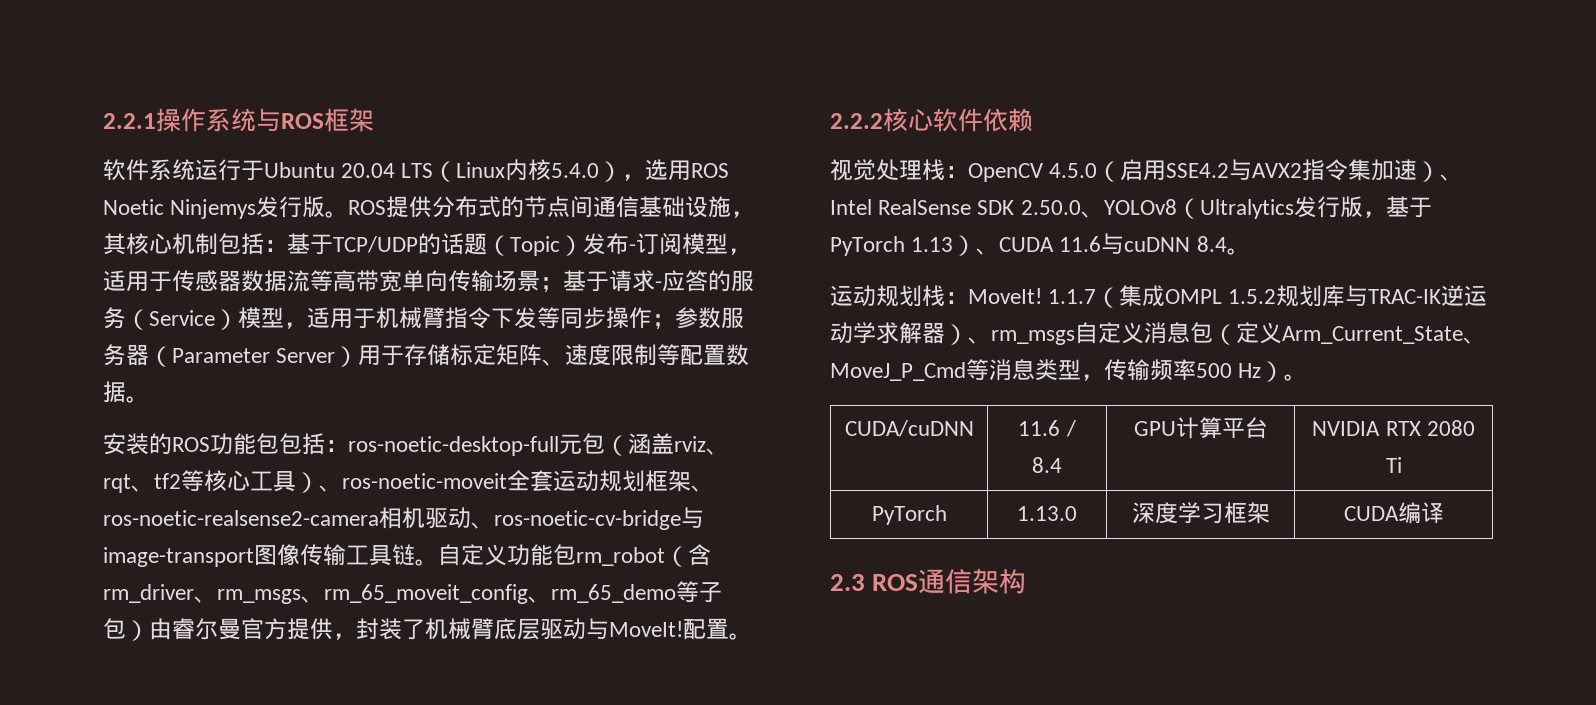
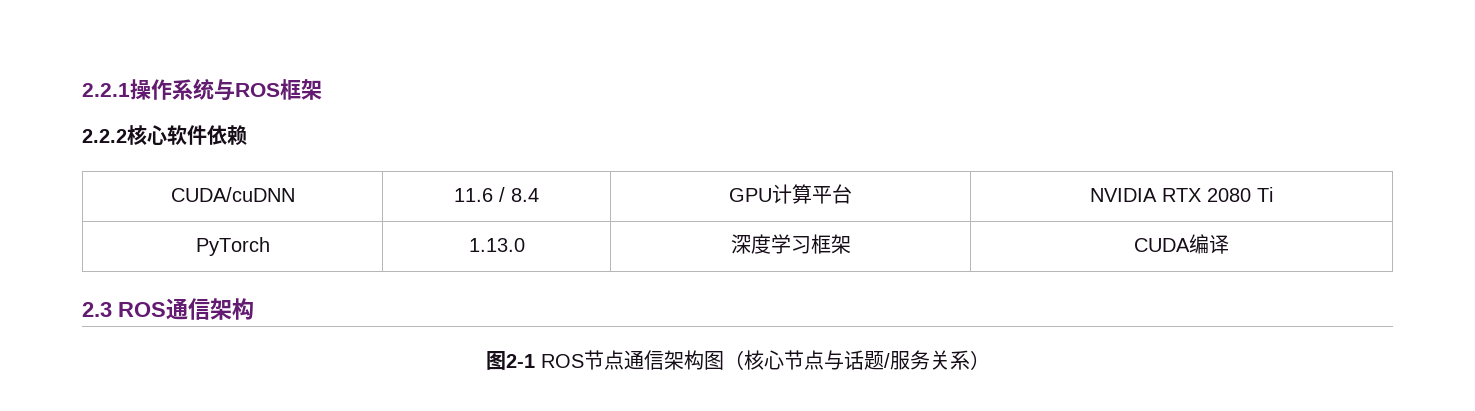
- 软件系统运行于Ubuntu 20.04 LTS（Linux内核5.4.0），选用ROS Noetic Ninjemys发行版。ROS提供分布式的节点间通信基础设施，其核心机制包括：基于TCP/UDP的话题（Topic）发布-订阅模型，适用于传感器数据流等高带宽单向传输场景；基于请求-应答的服务（Service）模型，适用于机械臂指令下发等同步操作；参数服务器（Parameter Server）用于存储标定矩阵、速度限制等配置数据。
- 安装的ROS功能包包括：ros-noetic-desktop-full元包（涵盖rviz、rqt、tf2等核心工具）、ros-noetic-moveit全套运动规划框架、ros-noetic-realsense2-camera相机驱动、ros-noetic-cv-bridge与image-transport图像传输工具链。自定义功能包rm_robot（含rm_driver、rm_msgs、rm_65_moveit_config、rm_65_demo等子包）由睿尔曼官方提供，封装了机械臂底层驱动与MoveIt!配置。
  2.2.2核心软件依赖
- 视觉处理栈：OpenCV 4.5.0（启用SSE4.2与AVX2指令集加速）、Intel RealSense SDK 2.50.0、YOLOv8（Ultralytics发行版，基于PyTorch 1.13）、CUDA 11.6与cuDNN 8.4。
- 运动规划栈：MoveIt! 1.1.7（集成OMPL 1.5.2规划库与TRAC-IK逆运动学求解器）、rm_msgs自定义消息包（定义Arm_Current_State、MoveJ_P_Cmd等消息类型，传输频率500 Hz）。
+ 图2-1 ROS节点通信架构图（核心节点与话题/服务关系）

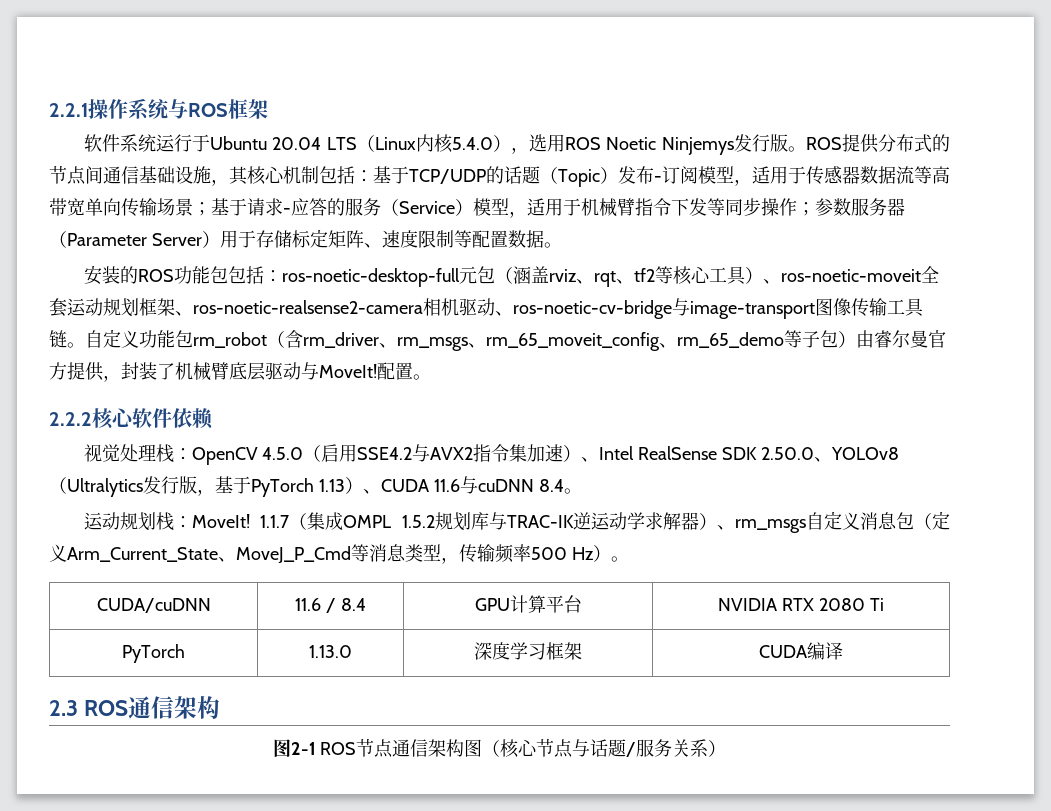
+ 软件系统运行于Ubuntu 20.04 LTS（Linux内核5.4.0），选用ROS Noetic Ninjemys发行版。ROS提供分布式的节点间通信基础设施，其核心机制包括：基于TCP/UDP的话题（Topic）发布-订阅模型，适用于传感器数据流等高带宽单向传输场景；基于请求-应答的服务（Service）模型，适用于机械臂指令下发等同步操作；参数服务器（Parameter Server）用于存储标定矩阵、速度限制等配置数据。
+ 安装的ROS功能包包括：ros-noetic-desktop-full元包（涵盖rviz、rqt、tf2等核心工具）、ros-noetic-moveit全套运动规划框架、ros-noetic-realsense2-camera相机驱动、ros-noetic-cv-bridge与image-transport图像传输工具链。自定义功能包rm_robot（含rm_driver、rm_msgs、rm_65_moveit_config、rm_65_demo等子包）由睿尔曼官方提供，封装了机械臂底层驱动与MoveIt!配置。
  2.2.2核心软件依赖
+ 视觉处理栈：OpenCV 4.5.0（启用SSE4.2与AVX2指令集加速）、Intel RealSense SDK 2.50.0、YOLOv8（Ultralytics发行版，基于PyTorch 1.13）、CUDA 11.6与cuDNN 8.4。
+ 运动规划栈：MoveIt! 1.1.7（集成OMPL 1.5.2规划库与TRAC-IK逆运动学求解器）、rm_msgs自定义消息包（定义Arm_Current_State、MoveJ_P_Cmd等消息类型，传输频率500 Hz）。

